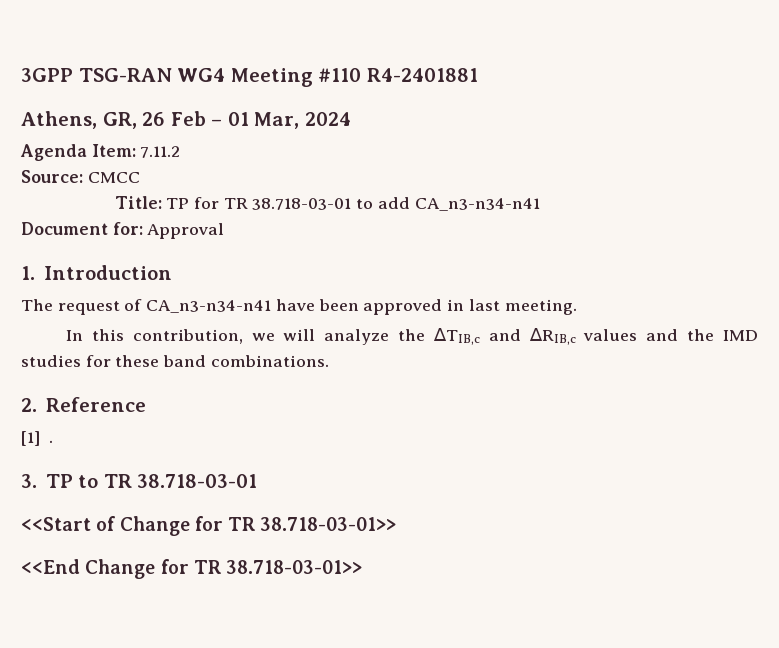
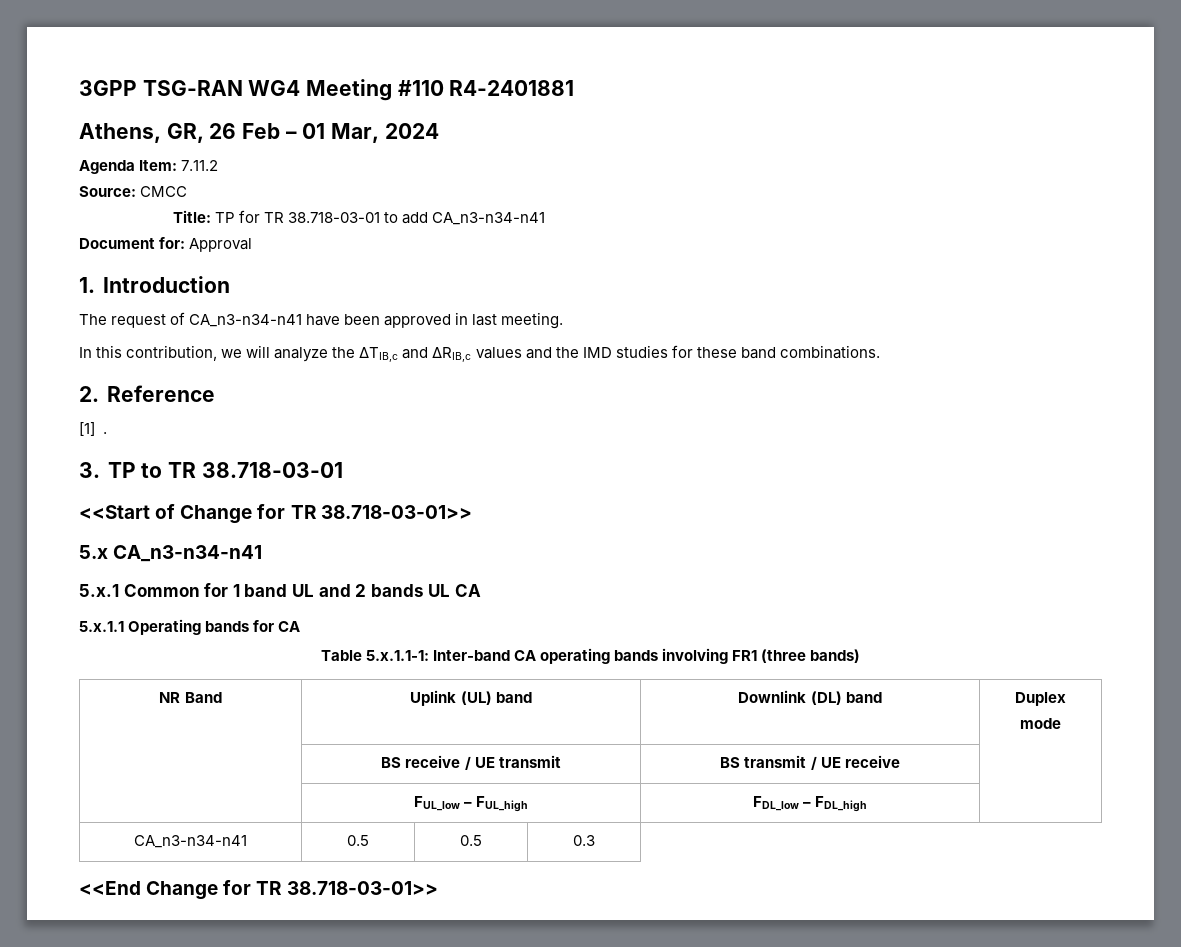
+ 5.x CA_n3-n34-n41
+ 5.x.1 Common for 1 band UL and 2 bands UL CA
+ 5.x.1.1 Operating bands for CA
+ Table 5.x.1.1-1: Inter-band CA operating bands involving FR1 (three bands)
+ NR Band | Uplink (UL) band | Downlink (DL) band | Duplex
+ mode
+ | BS receive / UE transmit | BS transmit / UE receive |
+ | FUL_low – FUL_high | FDL_low – FDL_high |
+ CA_n3-n34-n41 | 0.5 | 0.5 | 0.3

